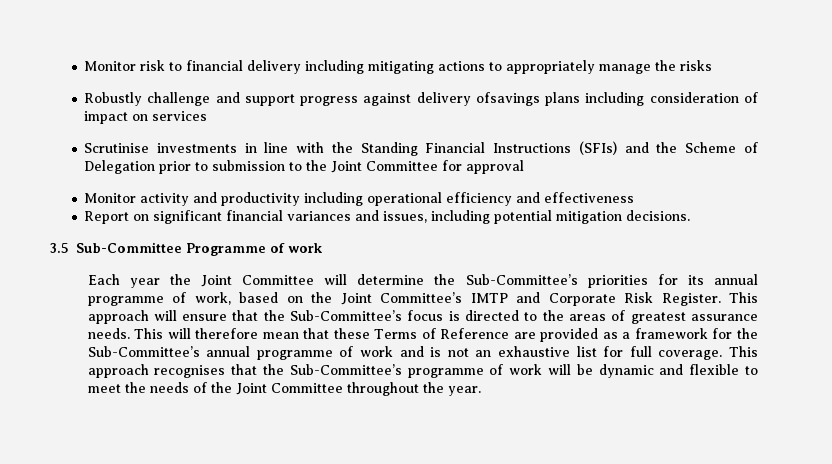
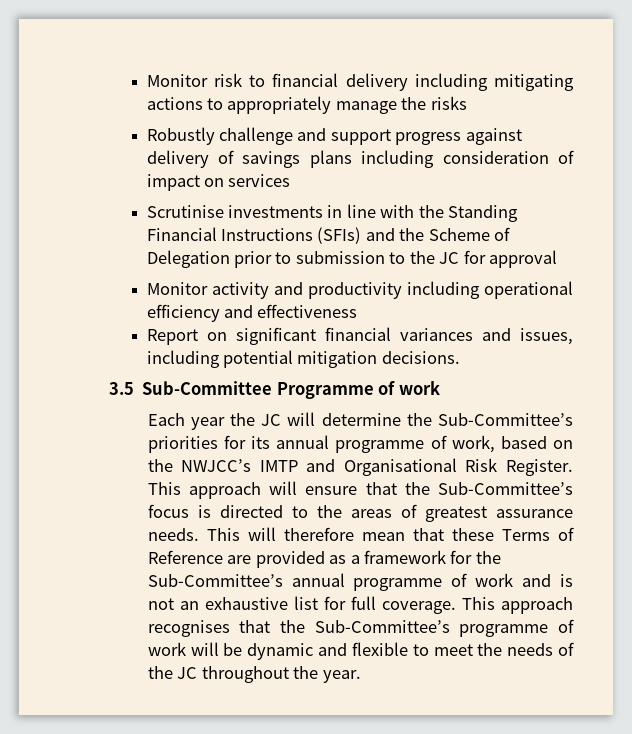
- Robustly challenge and support progress against delivery ofsavings plans including consideration of impact on services
+ Robustly challenge and support progress against delivery of savings plans including consideration of impact on services
- Scrutinise investments in line with the Standing Financial Instructions (SFIs) and the Scheme of Delegation prior to submission to the Joint Committee for approval
+ Scrutinise investments in line with the Standing Financial Instructions (SFIs) and the Scheme of Delegation prior to submission to the JC for approval
- Each year the Joint Committee will determine the Sub-Committee’s priorities for its annual programme of work, based on the Joint Committee’s IMTP and Corporate Risk Register.
+ Each year the JC will determine the Sub-Committee’s priorities for its annual programme of work, based on the NWJCC’s IMTP and Organisational Risk Register.
- This approach recognises that the Sub-Committee’s programme of work will be dynamic and flexible to meet the needs of the Joint Committee throughout the year.
+ This approach recognises that the Sub-Committee’s programme of work will be dynamic and flexible to meet the needs of the JC throughout the year.

